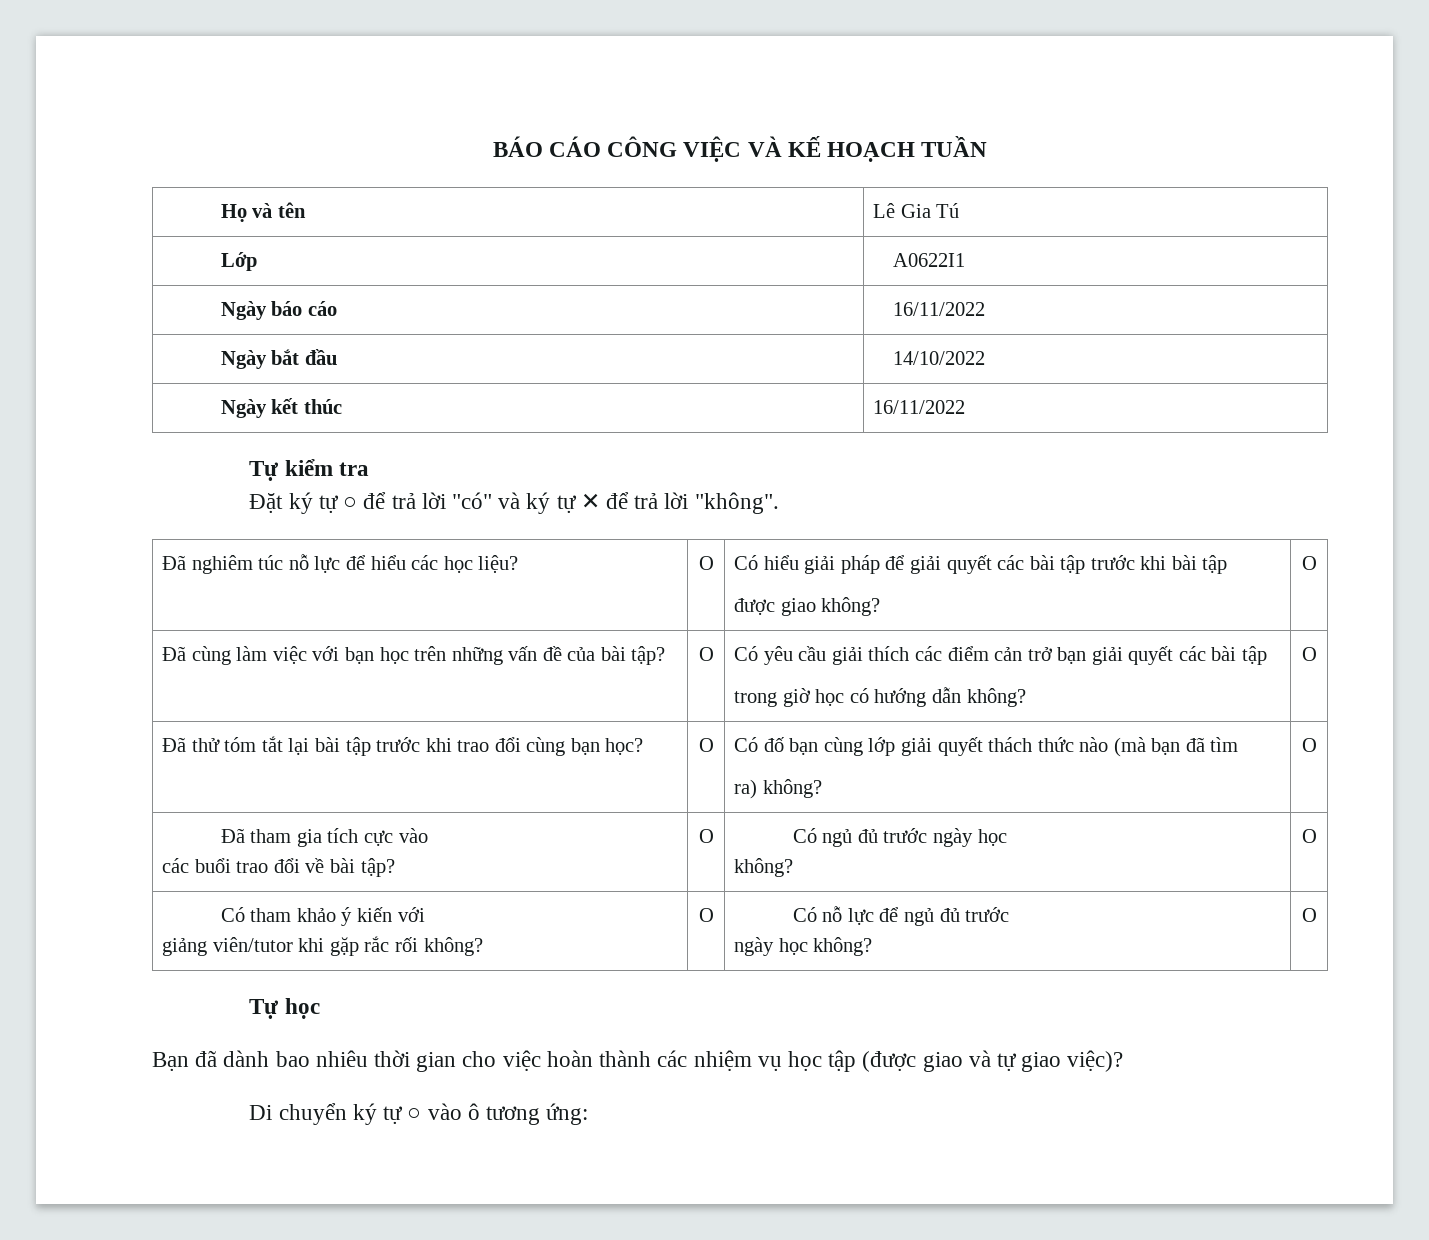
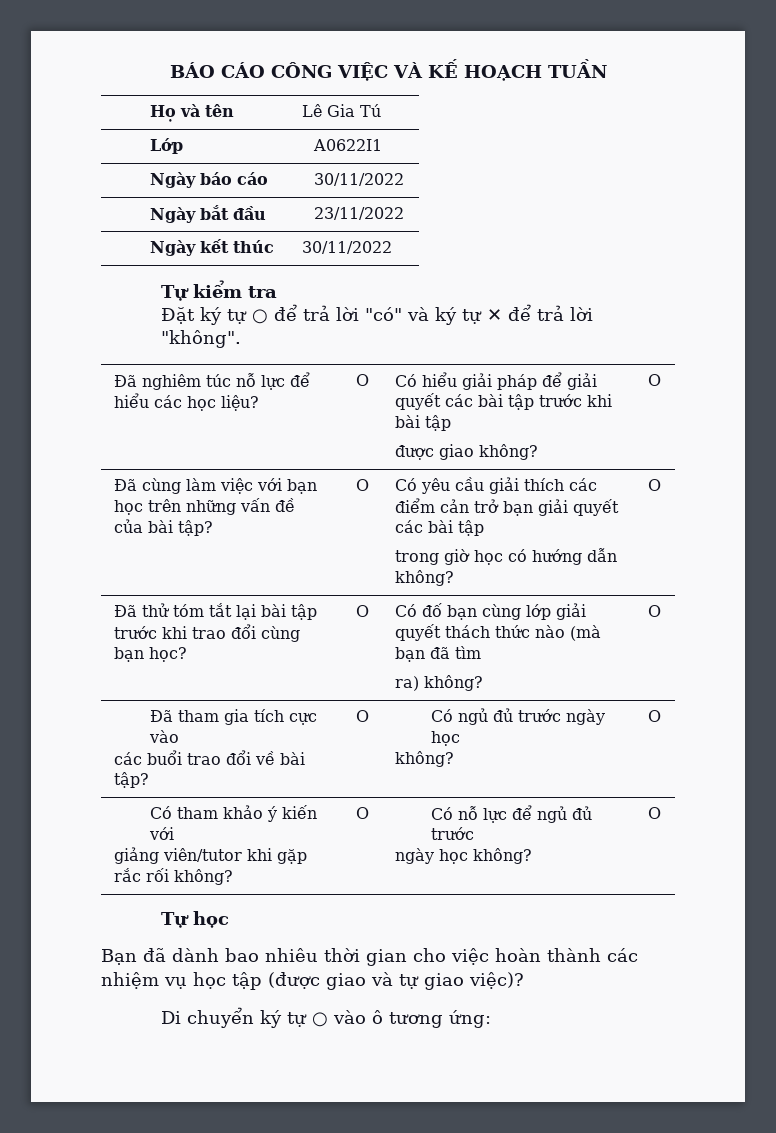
- Ngày báo cáo | 16/11/2022
+ Ngày báo cáo | 30/11/2022
- Ngày bắt đầu | 14/10/2022
+ Ngày bắt đầu | 23/11/2022
- Ngày kết thúc | 16/11/2022
+ Ngày kết thúc | 30/11/2022

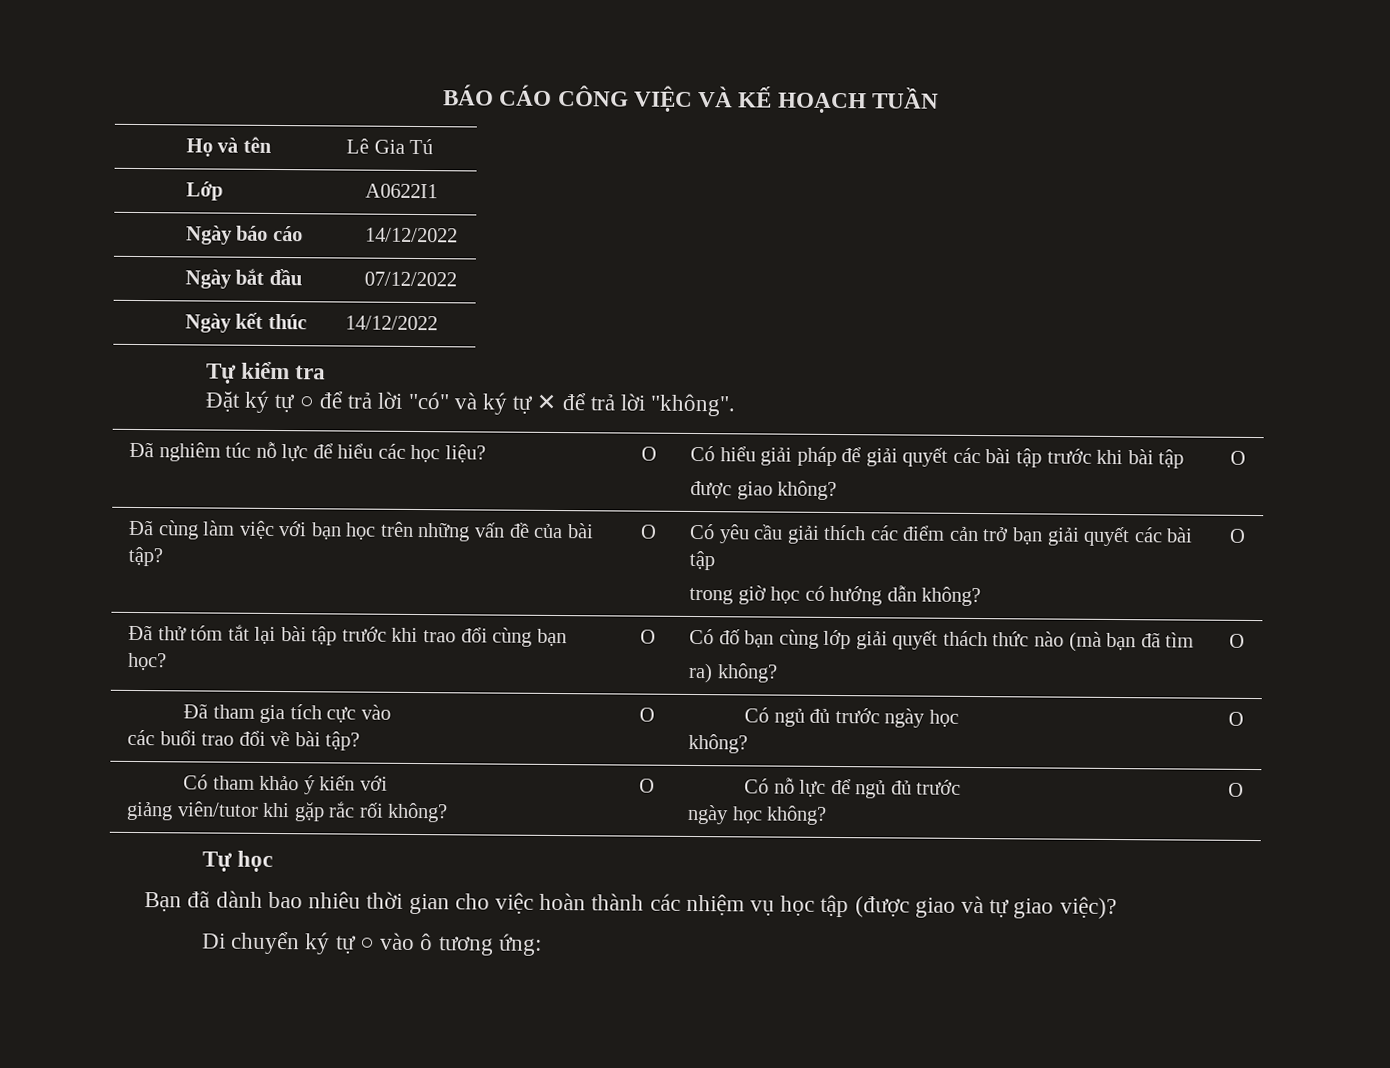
- Ngày báo cáo | 30/11/2022
+ Ngày báo cáo | 14/12/2022
- Ngày bắt đầu | 23/11/2022
+ Ngày bắt đầu | 07/12/2022
- Ngày kết thúc | 30/11/2022
+ Ngày kết thúc | 14/12/2022

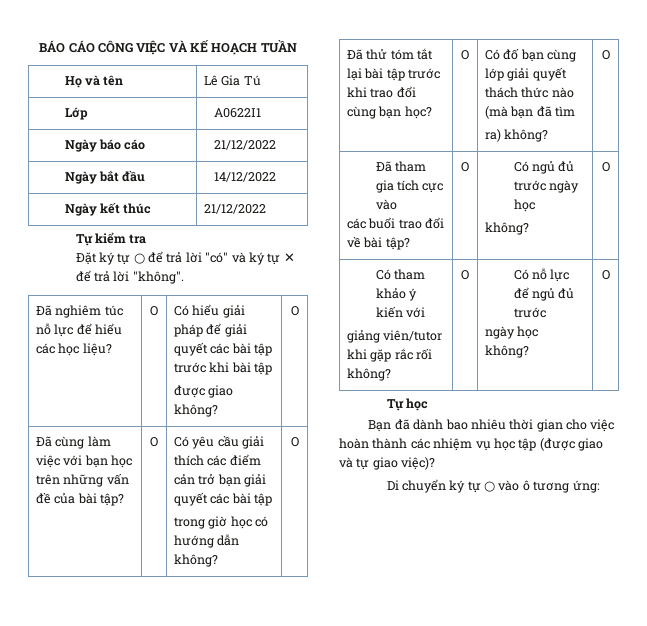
- Ngày báo cáo | 14/12/2022
+ Ngày báo cáo | 21/12/2022
- Ngày bắt đầu | 07/12/2022
+ Ngày bắt đầu | 14/12/2022
- Ngày kết thúc | 14/12/2022
+ Ngày kết thúc | 21/12/2022

